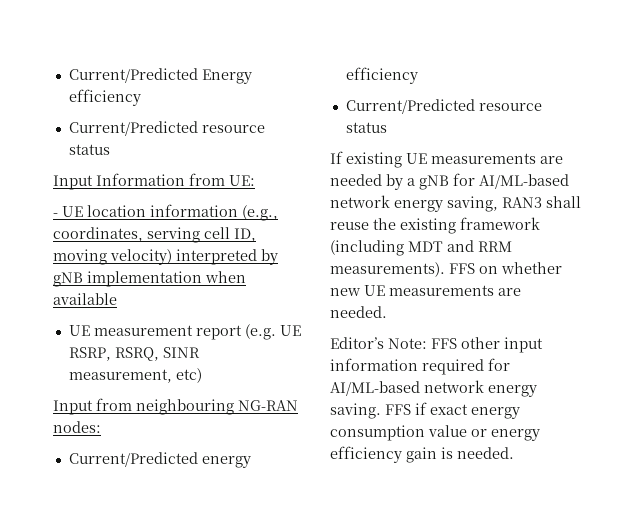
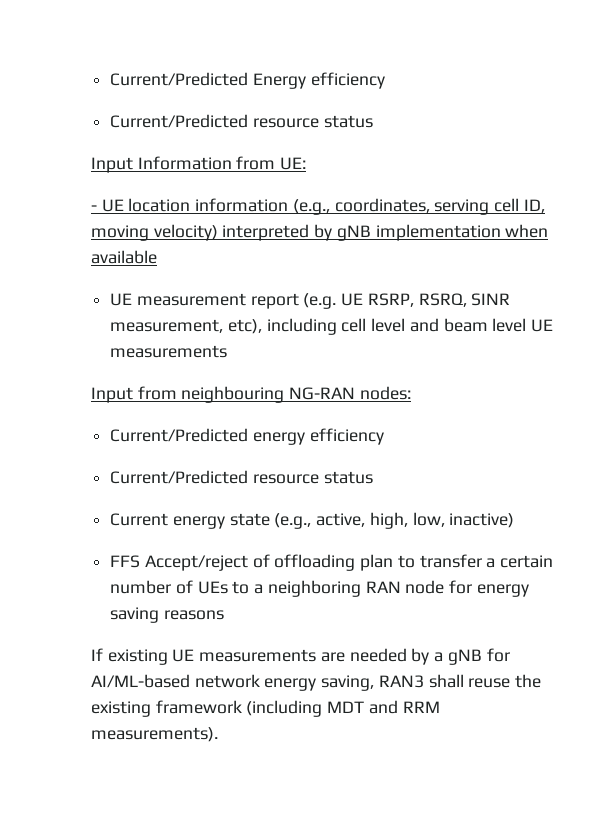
- UE measurement report (e.g. UE RSRP, RSRQ, SINR measurement, etc)
+ UE measurement report (e.g. UE RSRP, RSRQ, SINR measurement, etc), including cell level and beam level UE measurements
+ Current energy state (e.g., active, high, low, inactive)
+ FFS Accept/reject of offloading plan to transfer a certain number of UEs to a neighboring RAN node for energy saving reasons
- FFS on whether new UE measurements are needed.
- Editor’s Note: FFS other input information required for AI/ML-based network energy saving. FFS if exact energy consumption value or energy efficiency gain is needed.

